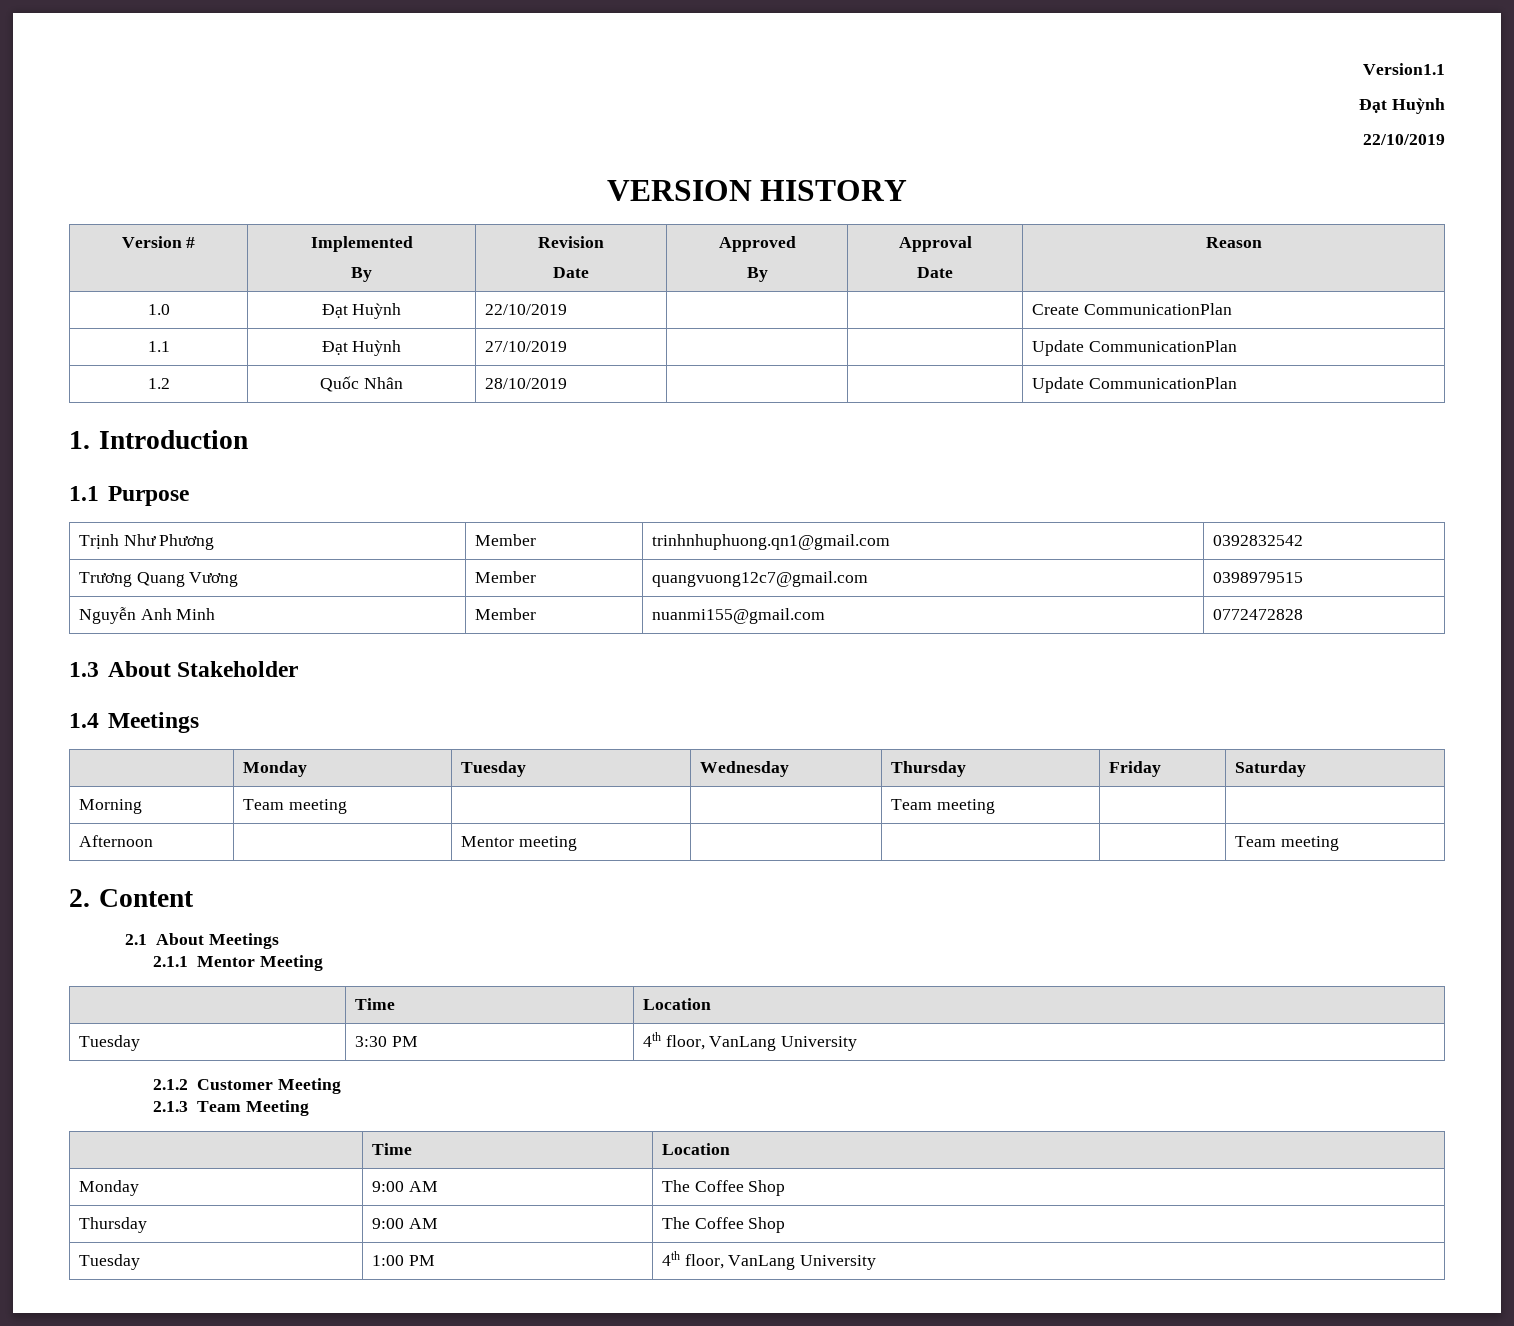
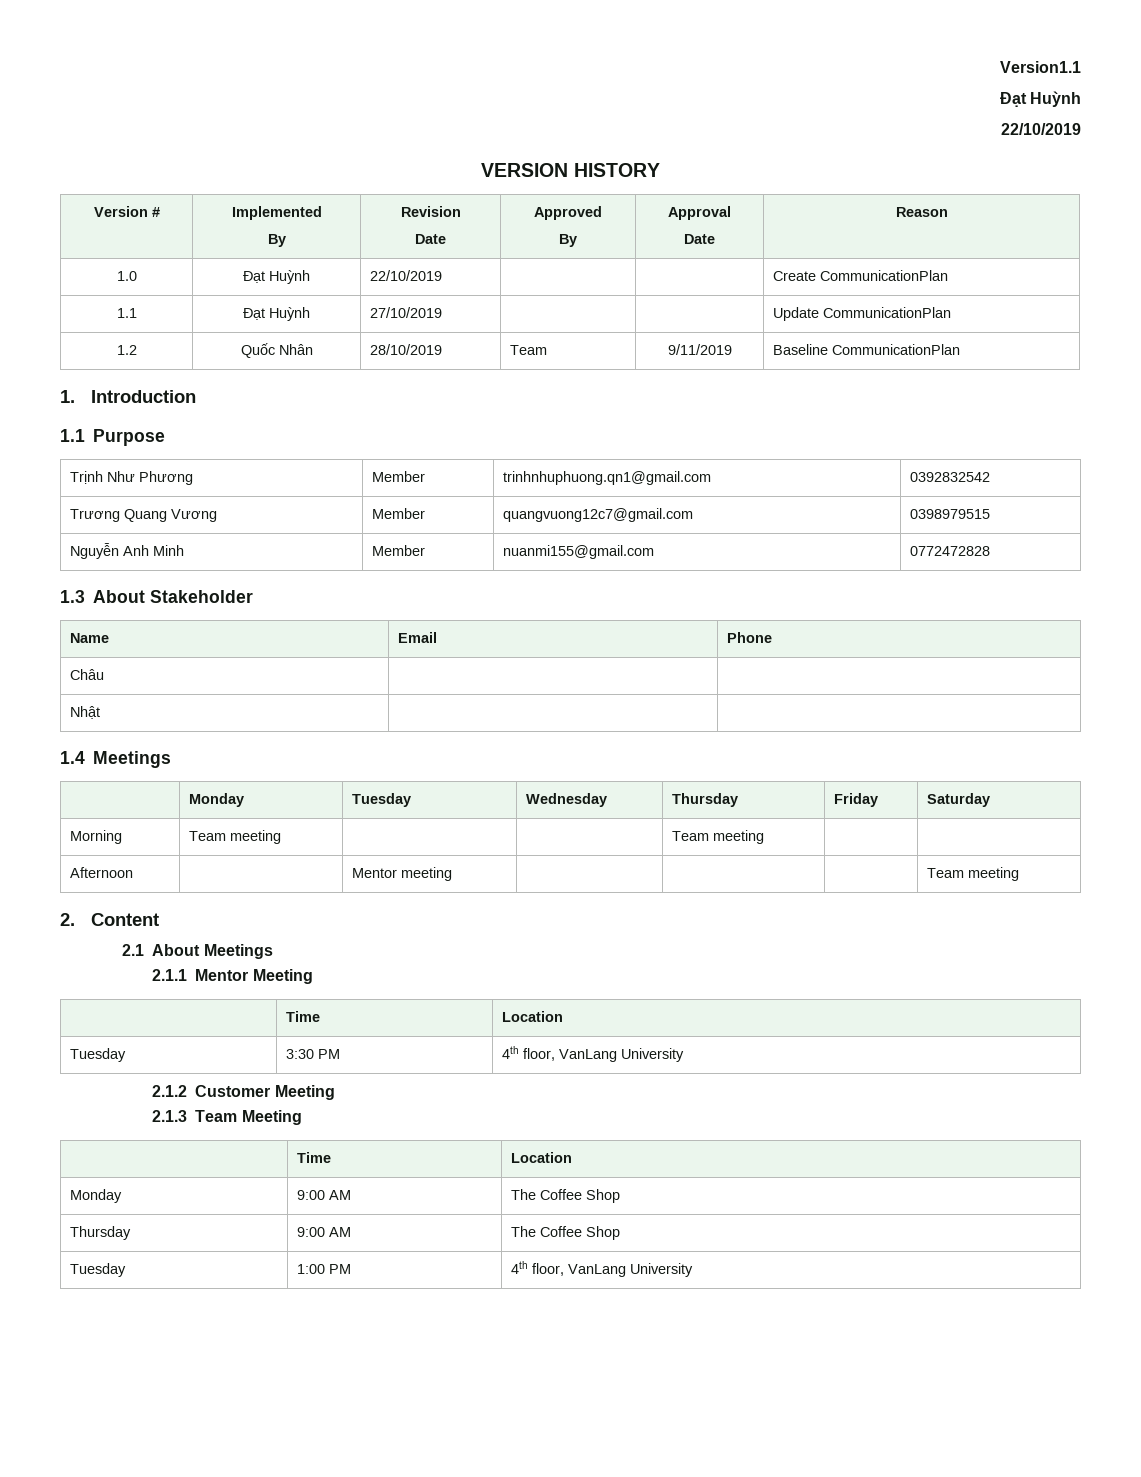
- 1.2 | Quốc Nhân | 28/10/2019 | | | Update CommunicationPlan
+ 1.2 | Quốc Nhân | 28/10/2019 | Team | 9/11/2019 | Baseline CommunicationPlan
+ Name | Email | Phone
+ Châu | |
+ Nhật | |

